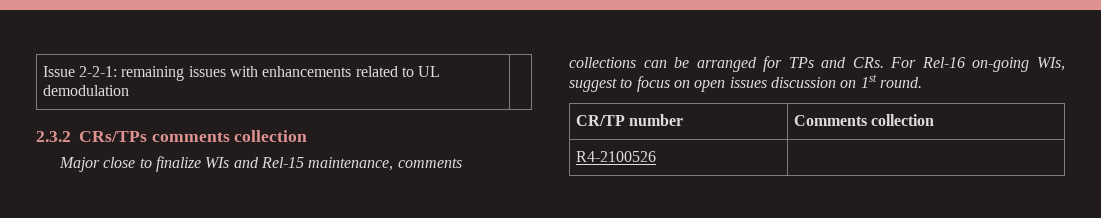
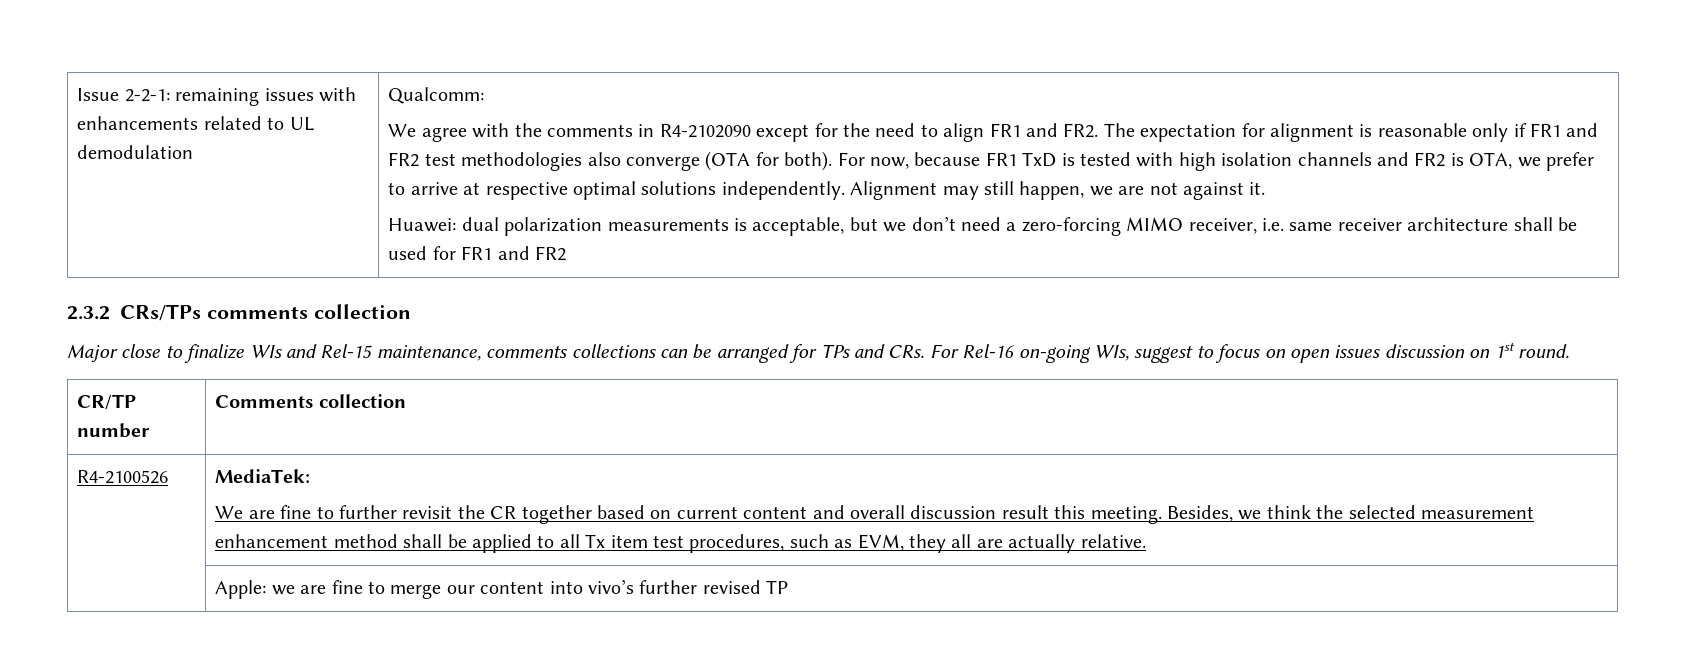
+ Qualcomm:
+ We agree with the comments in R4-2102090 except for the need to align FR1 and FR2. The expectation for alignment is reasonable only if FR1 and FR2 test methodologies also converge (OTA for both). For now, because FR1 TxD is tested with high isolation channels and FR2 is OTA, we prefer to arrive at respective optimal solutions independently. Alignment may still happen, we are not against it.
+ Huawei: dual polarization measurements is acceptable, but we don’t need a zero-forcing MIMO receiver, i.e. same receiver architecture shall be used for FR1 and FR2
+ MediaTek:
+ We are fine to further revisit the CR together based on current content and overall discussion result this meeting. Besides, we think the selected measurement enhancement method shall be applied to all Tx item test procedures, such as EVM, they all are actually relative.
+ | Apple: we are fine to merge our content into vivo’s further revised TP

